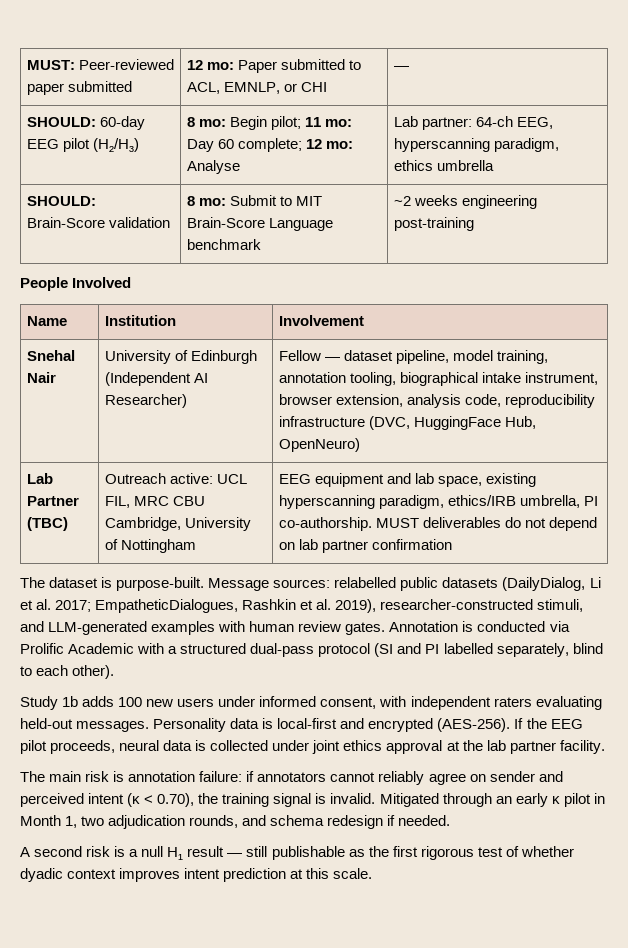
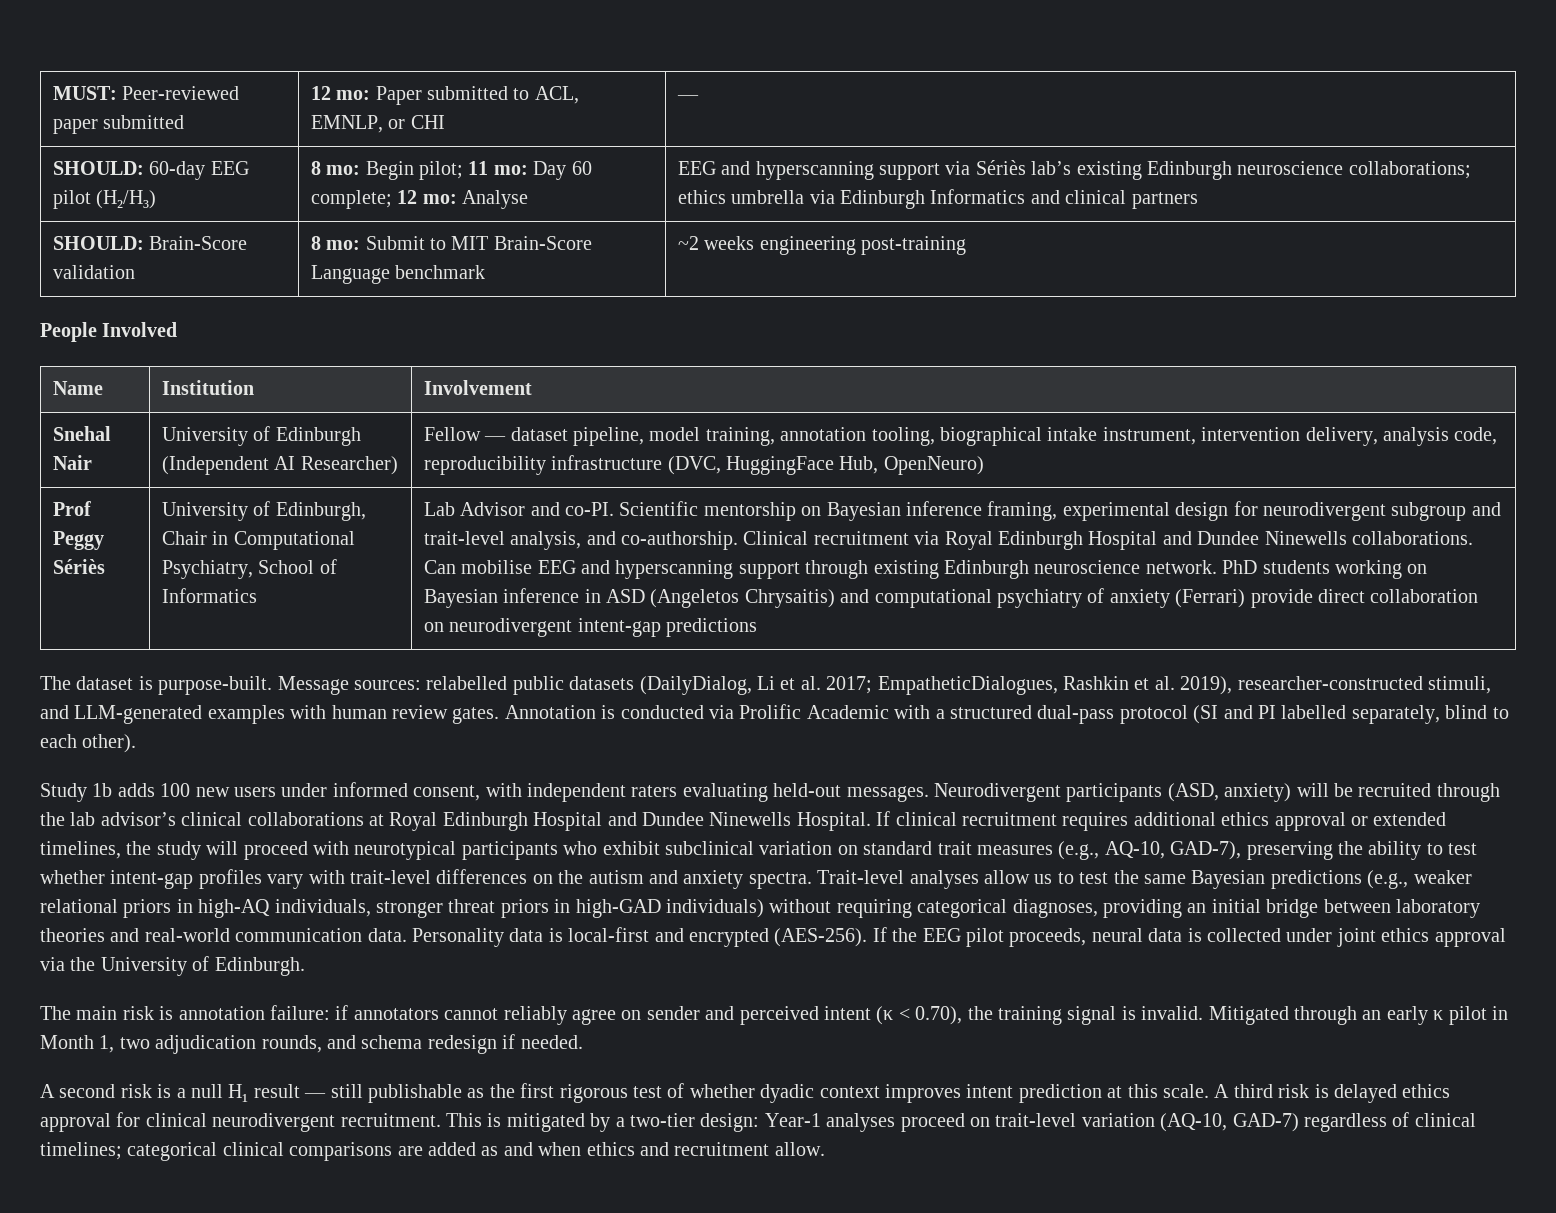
- SHOULD: 60-day EEG pilot (H₂/H₃) | 8 mo: Begin pilot; 11 mo: Day 60 complete; 12 mo: Analyse | Lab partner: 64-ch EEG, hyperscanning paradigm, ethics umbrella
+ SHOULD: 60-day EEG pilot (H₂/H₃) | 8 mo: Begin pilot; 11 mo: Day 60 complete; 12 mo: Analyse | EEG and hyperscanning support via Sériès lab’s existing Edinburgh neuroscience collaborations; ethics umbrella via Edinburgh Informatics and clinical partners
- Snehal Nair | University of Edinburgh (Independent AI Researcher) | Fellow — dataset pipeline, model training, annotation tooling, biographical intake instrument, browser extension, analysis code, reproducibility infrastructure (DVC, HuggingFace Hub, OpenNeuro)
+ Snehal Nair | University of Edinburgh (Independent AI Researcher) | Fellow — dataset pipeline, model training, annotation tooling, biographical intake instrument, intervention delivery, analysis code, reproducibility infrastructure (DVC, HuggingFace Hub, OpenNeuro)
- Lab Partner (TBC) | Outreach active: UCL FIL, MRC CBU Cambridge, University of Nottingham | EEG equipment and lab space, existing hyperscanning paradigm, ethics/IRB umbrella, PI co-authorship. MUST deliverables do not depend on lab partner confirmation
+ Prof Peggy Sériès | University of Edinburgh, Chair in Computational Psychiatry, School of Informatics | Lab Advisor and co-PI. Scientific mentorship on Bayesian inference framing, experimental design for neurodivergent subgroup and trait-level analysis, and co-authorship. Clinical recruitment via Royal Edinburgh Hospital and Dundee Ninewells collaborations. Can mobilise EEG and hyperscanning support through existing Edinburgh neuroscience network. PhD students working on Bayesian inference in ASD (Angeletos Chrysaitis) and computational psychiatry of anxiety (Ferrari) provide direct collaboration on neurodivergent intent-gap predictions
+ Neurodivergent participants (ASD, anxiety) will be recruited through the lab advisor’s clinical collaborations at Royal Edinburgh Hospital and Dundee Ninewells Hospital. If clinical recruitment requires additional ethics approval or extended timelines, the study will proceed with neurotypical participants who exhibit subclinical variation on standard trait measures (e.g., AQ-10, GAD-7), preserving the ability to test whether intent-gap profiles vary with trait-level differences on the autism and anxiety spectra. Trait-level analyses allow us to test the same Bayesian predictions (e.g., weaker relational priors in high-AQ individuals, stronger threat priors in high-GAD individuals) without requiring categorical diagnoses, providing an initial bridge between laboratory theories and real-world communication data.
- If the EEG pilot proceeds, neural data is collected under joint ethics approval at the lab partner facility.
+ If the EEG pilot proceeds, neural data is collected under joint ethics approval via the University of Edinburgh.
+ A third risk is delayed ethics approval for clinical neurodivergent recruitment. This is mitigated by a two-tier design: Year-1 analyses proceed on trait-level variation (AQ-10, GAD-7) regardless of clinical timelines; categorical clinical comparisons are added as and when ethics and recruitment allow.

